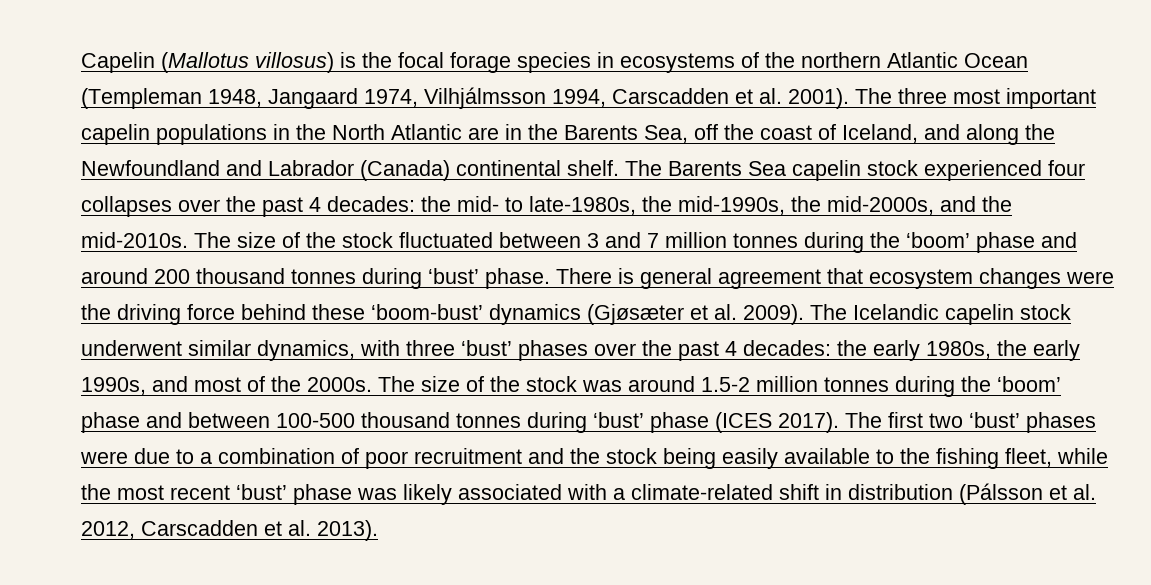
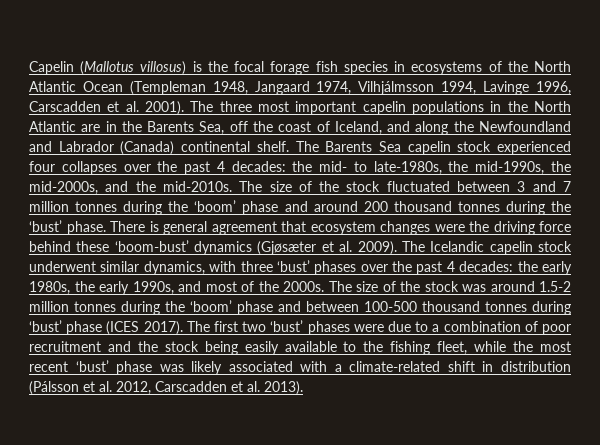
- Capelin (Mallotus villosus) is the focal forage species in ecosystems of the northern Atlantic Ocean (Templeman 1948, Jangaard 1974, Vilhjálmsson 1994, Carscadden et al. 2001).
+ Capelin (Mallotus villosus) is the focal forage fish species in ecosystems of the North Atlantic Ocean (Templeman 1948, Jangaard 1974, Vilhjálmsson 1994, Lavinge 1996, Carscadden et al. 2001).
- The size of the stock fluctuated between 3 and 7 million tonnes during the ‘boom’ phase and around 200 thousand tonnes during ‘bust’ phase.
+ The size of the stock fluctuated between 3 and 7 million tonnes during the ‘boom’ phase and around 200 thousand tonnes during the ‘bust’ phase.

